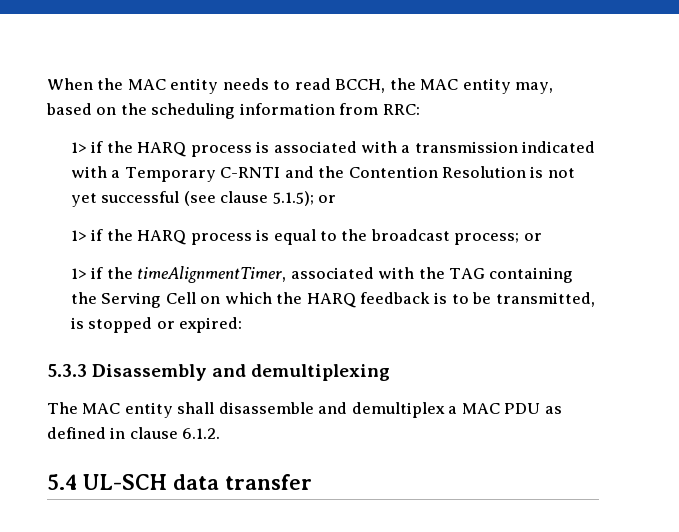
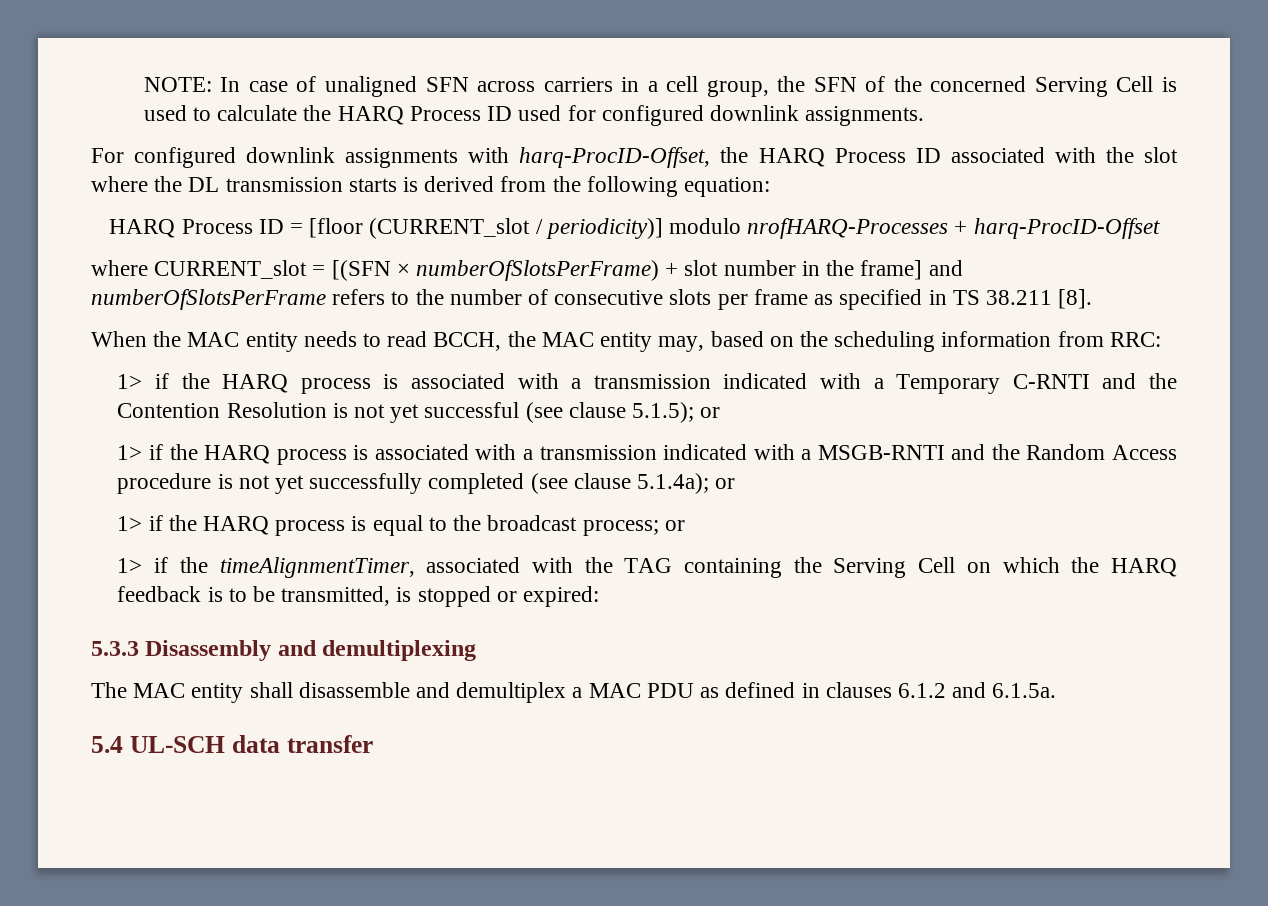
+ NOTE: In case of unaligned SFN across carriers in a cell group, the SFN of the concerned Serving Cell is used to calculate the HARQ Process ID used for configured downlink assignments.
+ For configured downlink assignments with harq-ProcID-Offset, the HARQ Process ID associated with the slot where the DL transmission starts is derived from the following equation:
+ HARQ Process ID = [floor (CURRENT_slot / periodicity)] modulo nrofHARQ-Processes + harq-ProcID-Offset
+ where CURRENT_slot = [(SFN × numberOfSlotsPerFrame) + slot number in the frame] and numberOfSlotsPerFrame refers to the number of consecutive slots per frame as specified in TS 38.211 [8].
+ 1> if the HARQ process is associated with a transmission indicated with a MSGB-RNTI and the Random Access procedure is not yet successfully completed (see clause 5.1.4a); or
- The MAC entity shall disassemble and demultiplex a MAC PDU as defined in clause 6.1.2.
+ The MAC entity shall disassemble and demultiplex a MAC PDU as defined in clauses 6.1.2 and 6.1.5a.

